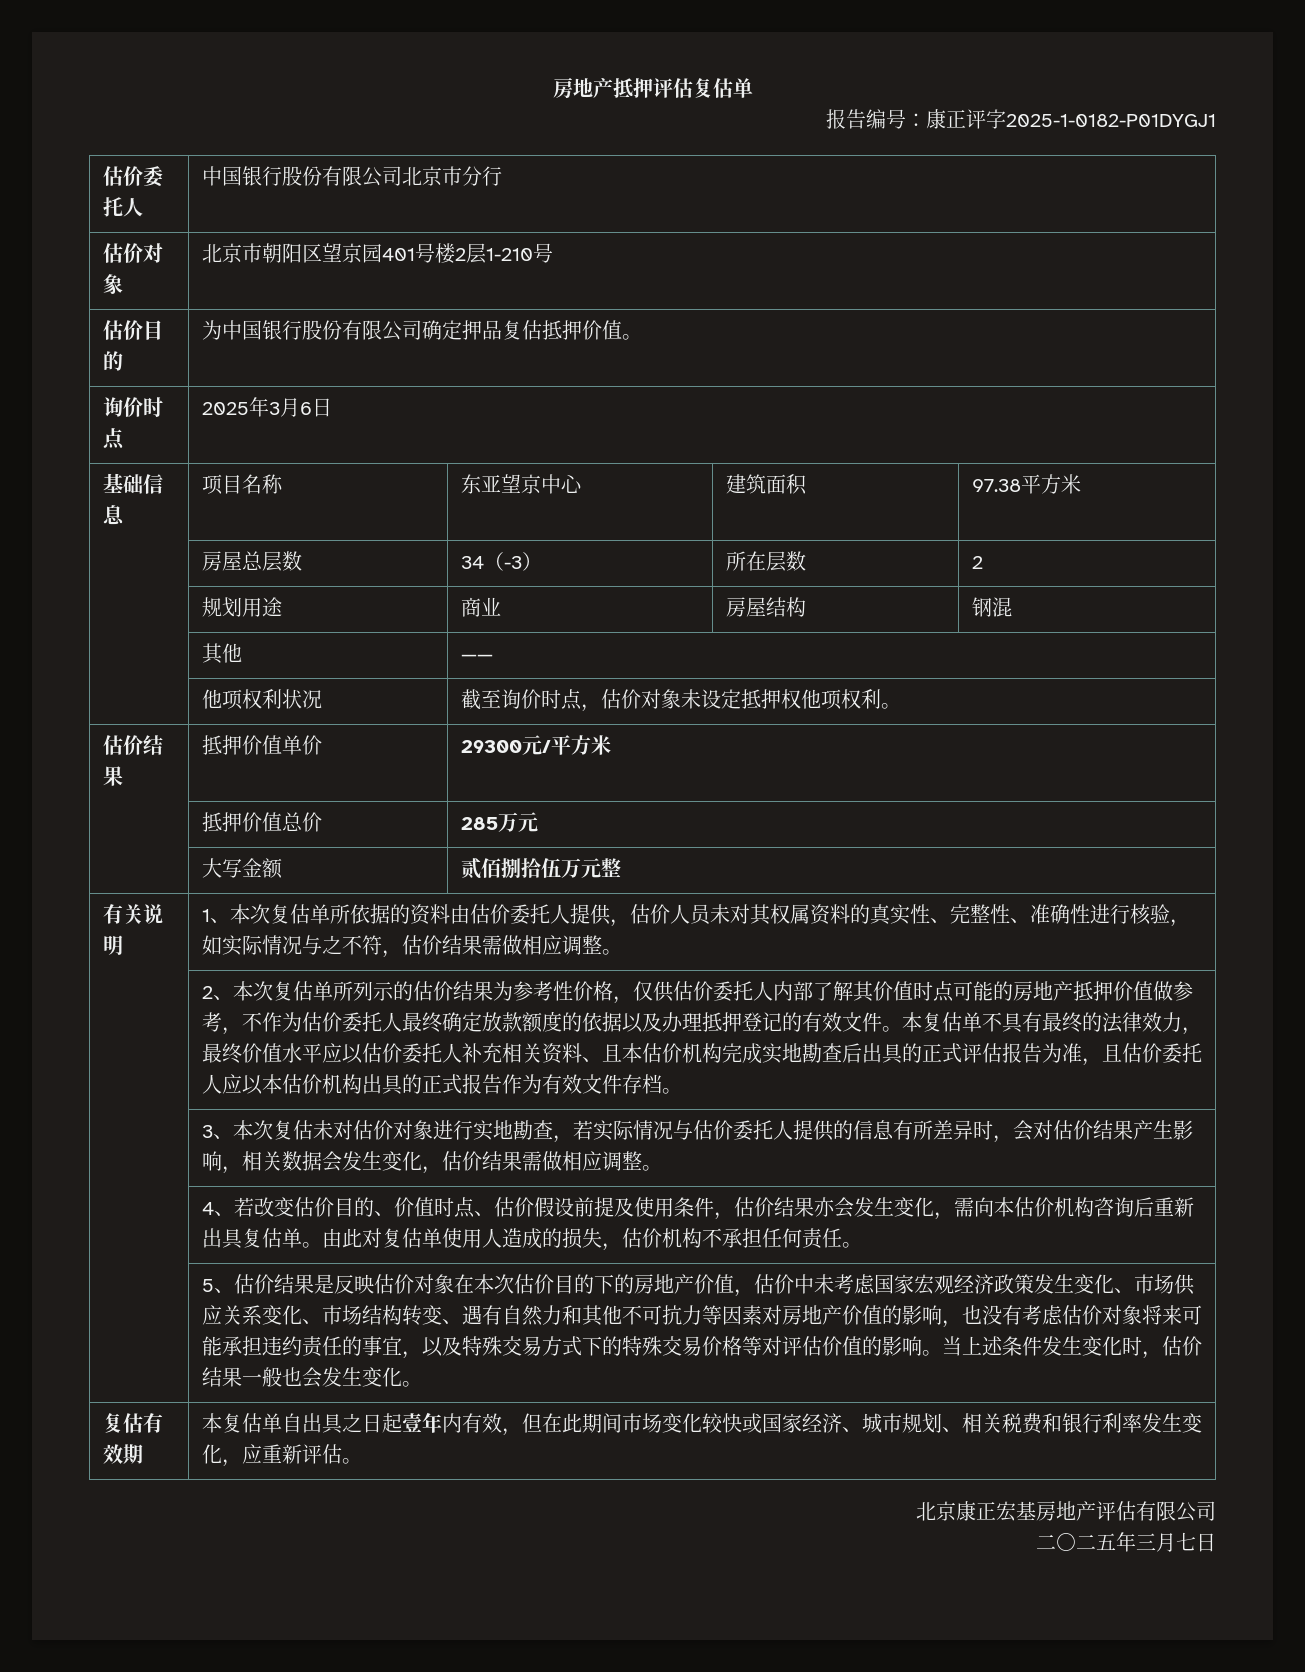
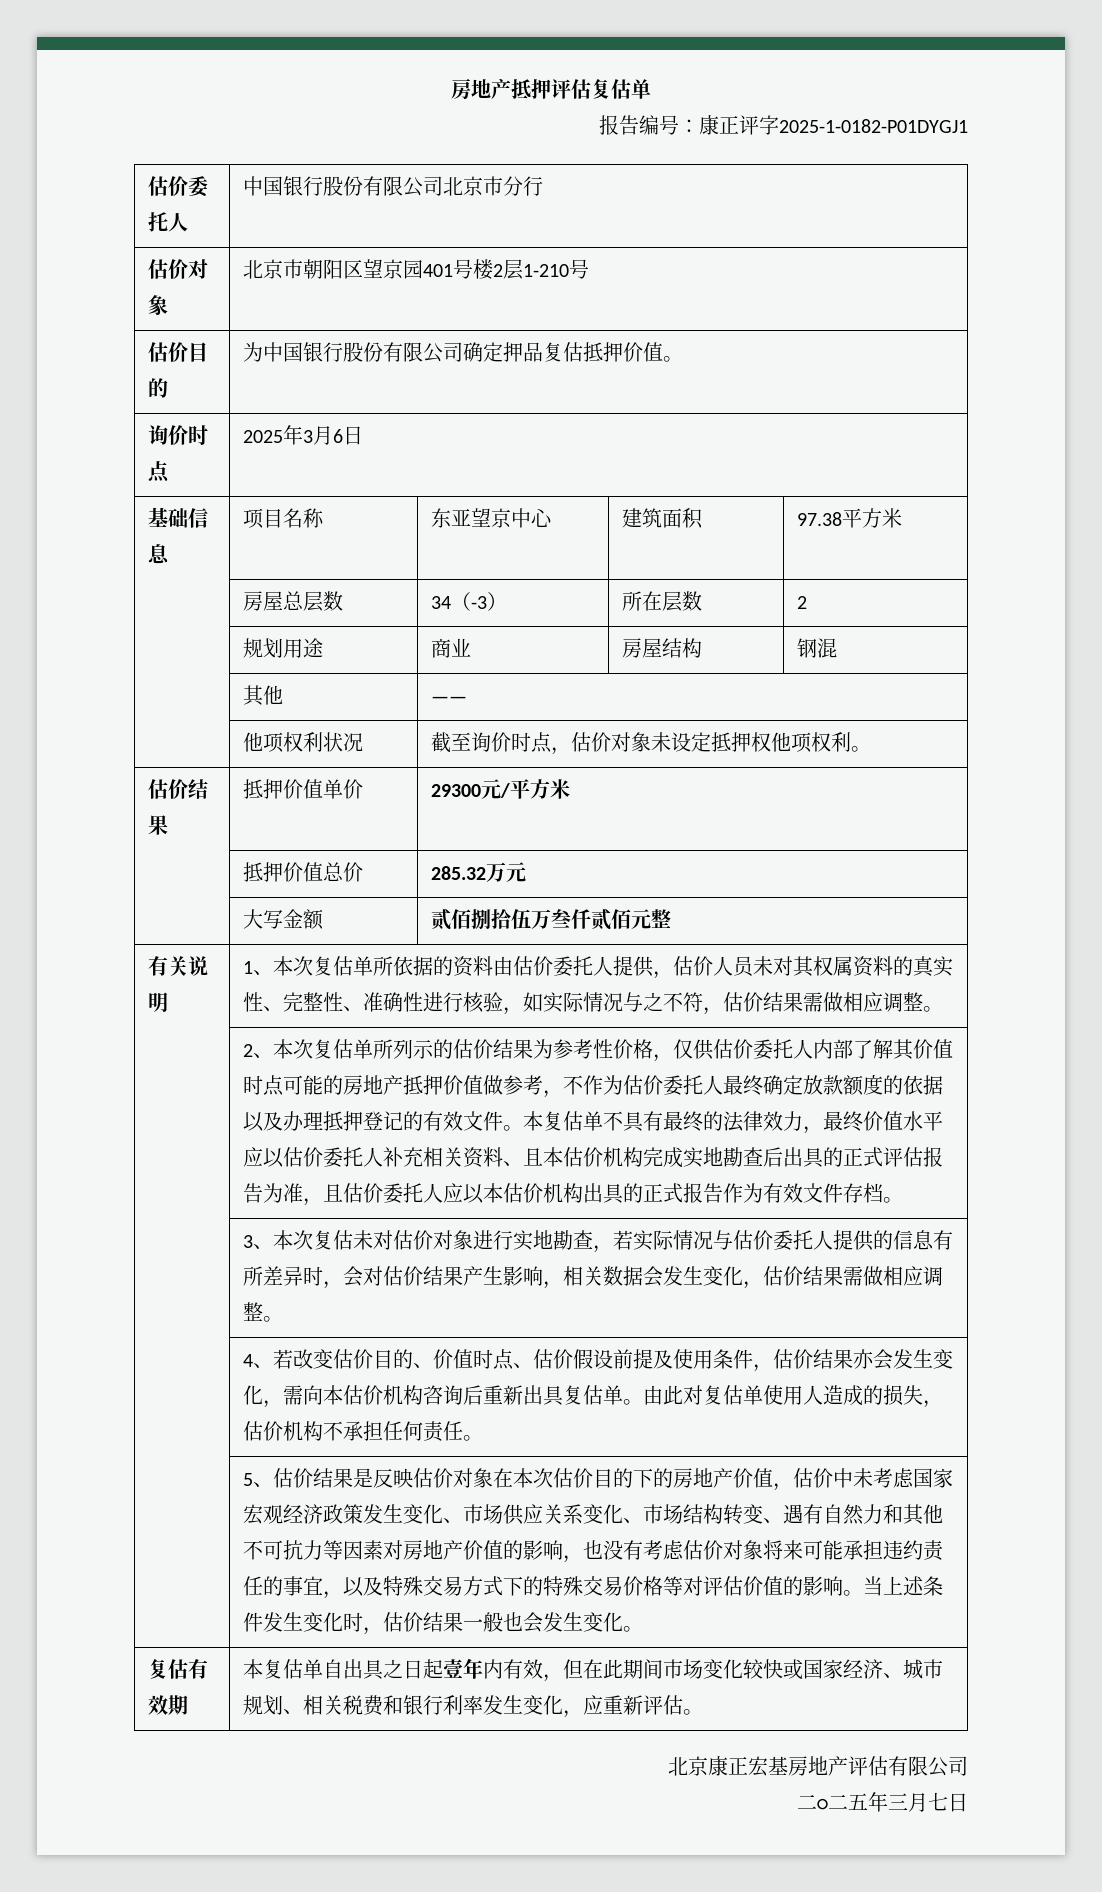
- | 抵押价值总价 | 285万元
+ | 抵押价值总价 | 285.32万元
- | 大写金额 | 贰佰捌拾伍万元整
+ | 大写金额 | 贰佰捌拾伍万叁仟贰佰元整

